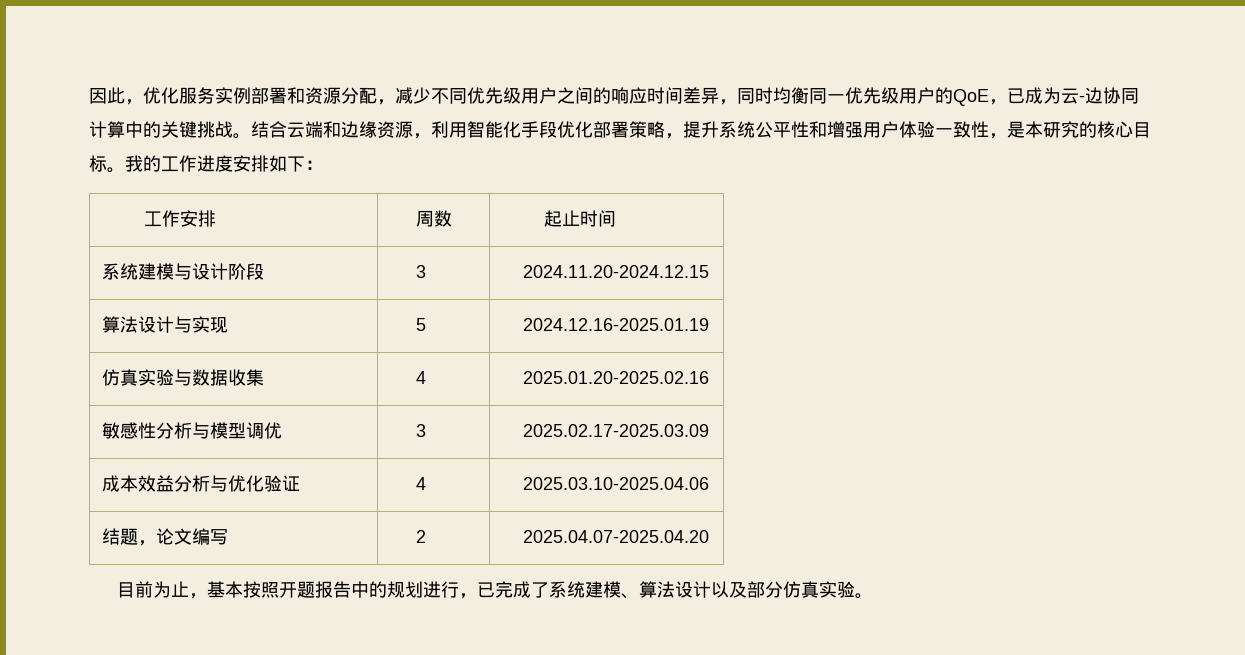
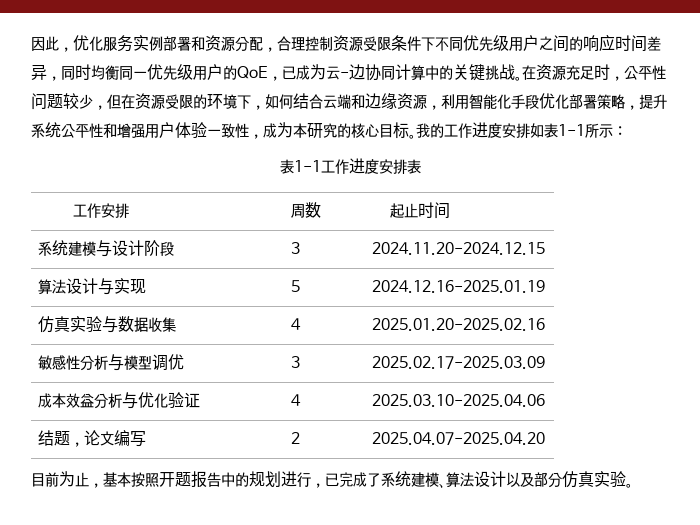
- 因此，优化服务实例部署和资源分配，减少不同优先级用户之间的响应时间差异，同时均衡同一优先级用户的QoE，已成为云-边协同计算中的关键挑战。
+ 因此，优化服务实例部署和资源分配，合理控制资源受限条件下不同优先级用户之间的响应时间差异，同时均衡同一优先级用户的QoE，已成为云-边协同计算中的关键挑战。
- 结合云端和边缘资源，利用智能化手段优化部署策略，提升系统公平性和增强用户体验一致性，是本研究的核心目标。
+ 在资源充足时，公平性问题较少，但在资源受限的环境下，如何结合云端和边缘资源，利用智能化手段优化部署策略，提升系统公平性和增强用户体验一致性，成为本研究的核心目标。
- 我的工作进度安排如下：
+ 我的工作进度安排如表1-1所示：
+ 表1-1工作进度安排表

